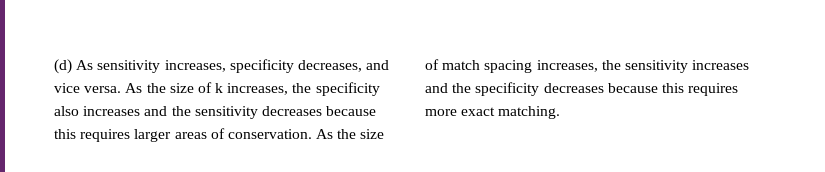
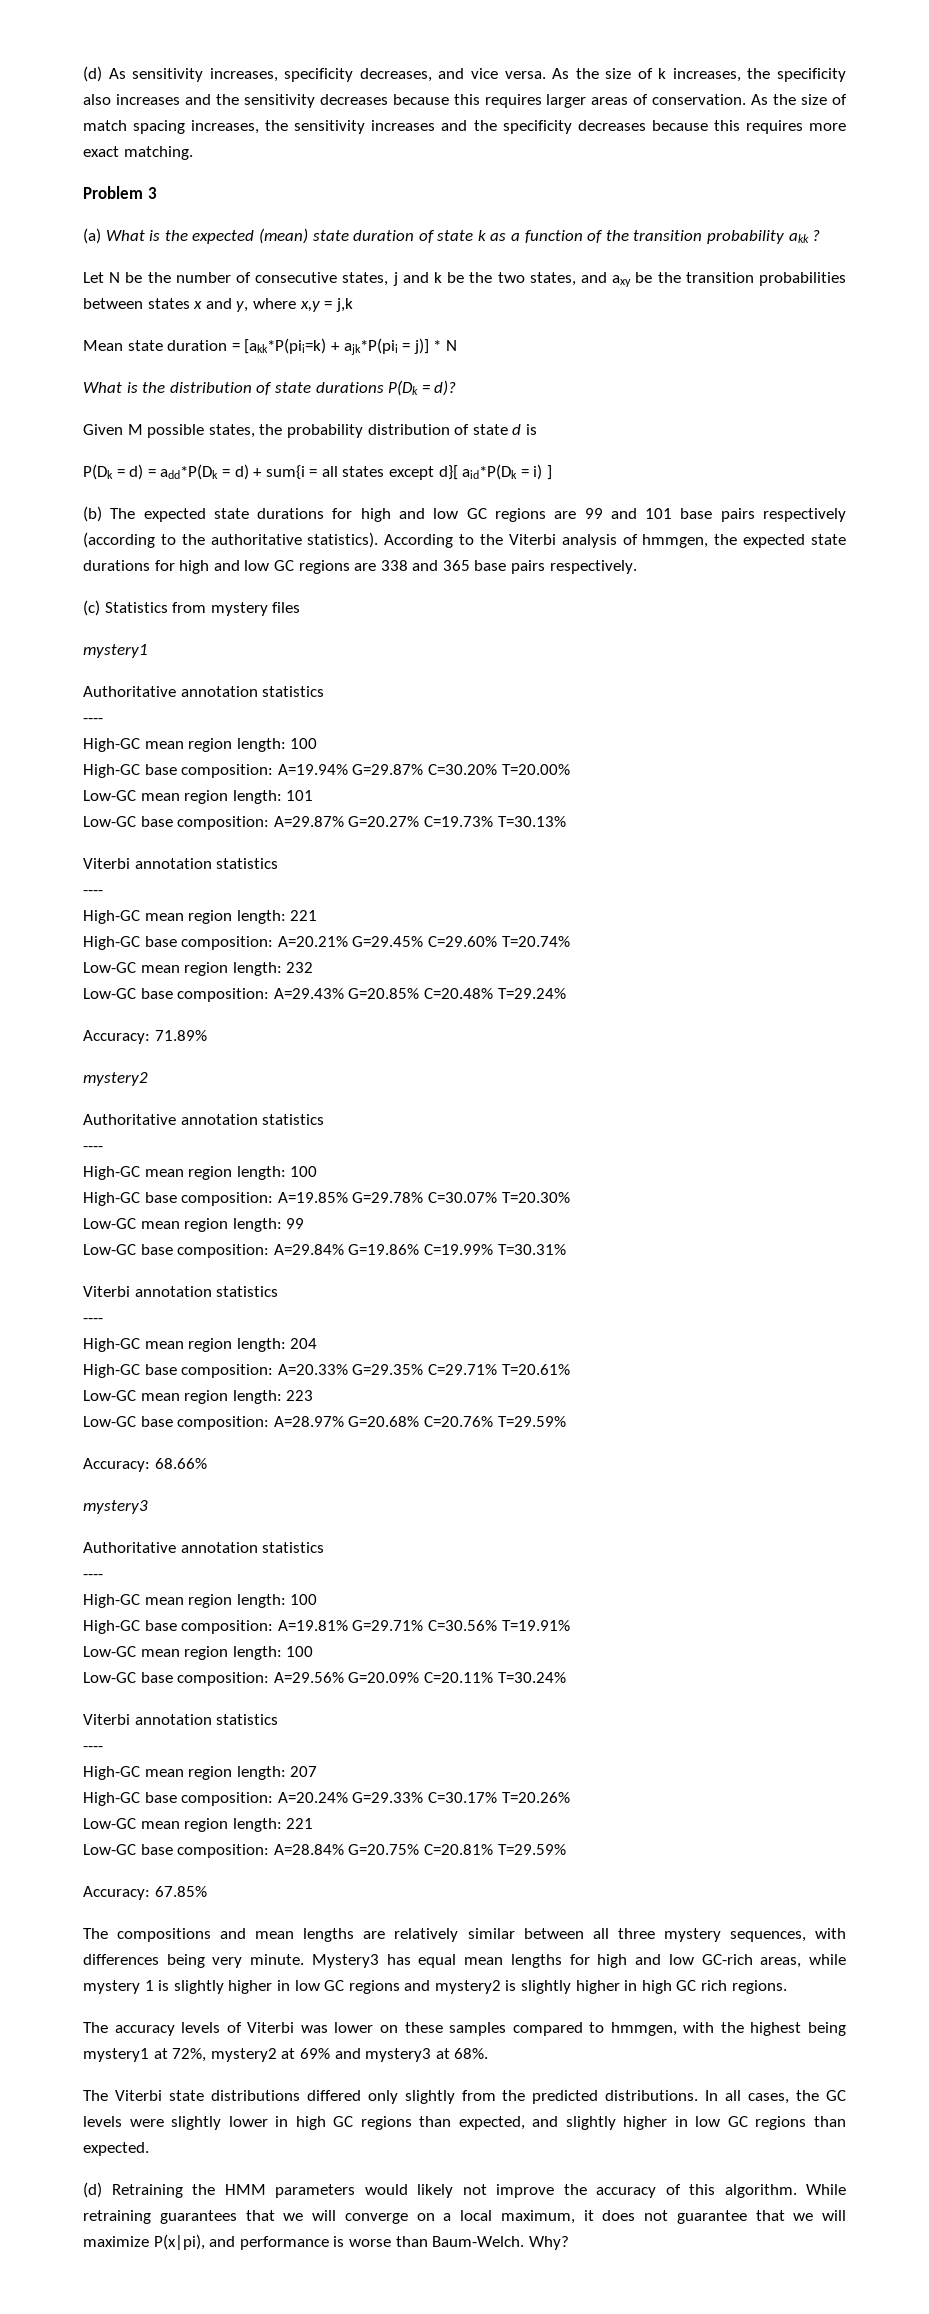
+ Problem 3
+ (a) What is the expected (mean) state duration of state k as a function of the transition probability akk ?
+ Let N be the number of consecutive states, j and k be the two states, and axy be the transition probabilities between states x and y, where x,y = j,k
+ Mean state duration = [akk*P(pii=k) + ajk*P(pii = j)] * N
+ What is the distribution of state durations P(Dk = d)?
+ Given M possible states, the probability distribution of state d is
+ P(Dk = d) = add*P(Dk = d) + sum{i = all states except d}[ aid*P(Dk = i) ]
+ (b) The expected state durations for high and low GC regions are 99 and 101 base pairs respectively (according to the authoritative statistics). According to the Viterbi analysis of hmmgen, the expected state durations for high and low GC regions are 338 and 365 base pairs respectively.
+ (c) Statistics from mystery files
+ mystery1
+ Authoritative annotation statistics
+ ----
+ High-GC mean region length: 100
+ High-GC base composition: A=19.94% G=29.87% C=30.20% T=20.00%
+ Low-GC mean region length: 101
+ Low-GC base composition: A=29.87% G=20.27% C=19.73% T=30.13%
+ Viterbi annotation statistics
+ ----
+ High-GC mean region length: 221
+ High-GC base composition: A=20.21% G=29.45% C=29.60% T=20.74%
+ Low-GC mean region length: 232
+ Low-GC base composition: A=29.43% G=20.85% C=20.48% T=29.24%
+ Accuracy: 71.89%
+ mystery2
+ Authoritative annotation statistics
+ ----
+ High-GC mean region length: 100
+ High-GC base composition: A=19.85% G=29.78% C=30.07% T=20.30%
+ Low-GC mean region length: 99
+ Low-GC base composition: A=29.84% G=19.86% C=19.99% T=30.31%
+ Viterbi annotation statistics
+ ----
+ High-GC mean region length: 204
+ High-GC base composition: A=20.33% G=29.35% C=29.71% T=20.61%
+ Low-GC mean region length: 223
+ Low-GC base composition: A=28.97% G=20.68% C=20.76% T=29.59%
+ Accuracy: 68.66%
+ mystery3
+ Authoritative annotation statistics
+ ----
+ High-GC mean region length: 100
+ High-GC base composition: A=19.81% G=29.71% C=30.56% T=19.91%
+ Low-GC mean region length: 100
+ Low-GC base composition: A=29.56% G=20.09% C=20.11% T=30.24%
+ Viterbi annotation statistics
+ ----
+ High-GC mean region length: 207
+ High-GC base composition: A=20.24% G=29.33% C=30.17% T=20.26%
+ Low-GC mean region length: 221
+ Low-GC base composition: A=28.84% G=20.75% C=20.81% T=29.59%
+ Accuracy: 67.85%
+ The compositions and mean lengths are relatively similar between all three mystery sequences, with differences being very minute. Mystery3 has equal mean lengths for high and low GC-rich areas, while mystery 1 is slightly higher in low GC regions and mystery2 is slightly higher in high GC rich regions.
+ The accuracy levels of Viterbi was lower on these samples compared to hmmgen, with the highest being mystery1 at 72%, mystery2 at 69% and mystery3 at 68%.
+ The Viterbi state distributions differed only slightly from the predicted distributions. In all cases, the GC levels were slightly lower in high GC regions than expected, and slightly higher in low GC regions than expected.
+ (d) Retraining the HMM parameters would likely not improve the accuracy of this algorithm. While retraining guarantees that we will converge on a local maximum, it does not guarantee that we will maximize P(x|pi), and performance is worse than Baum-Welch. Why?

